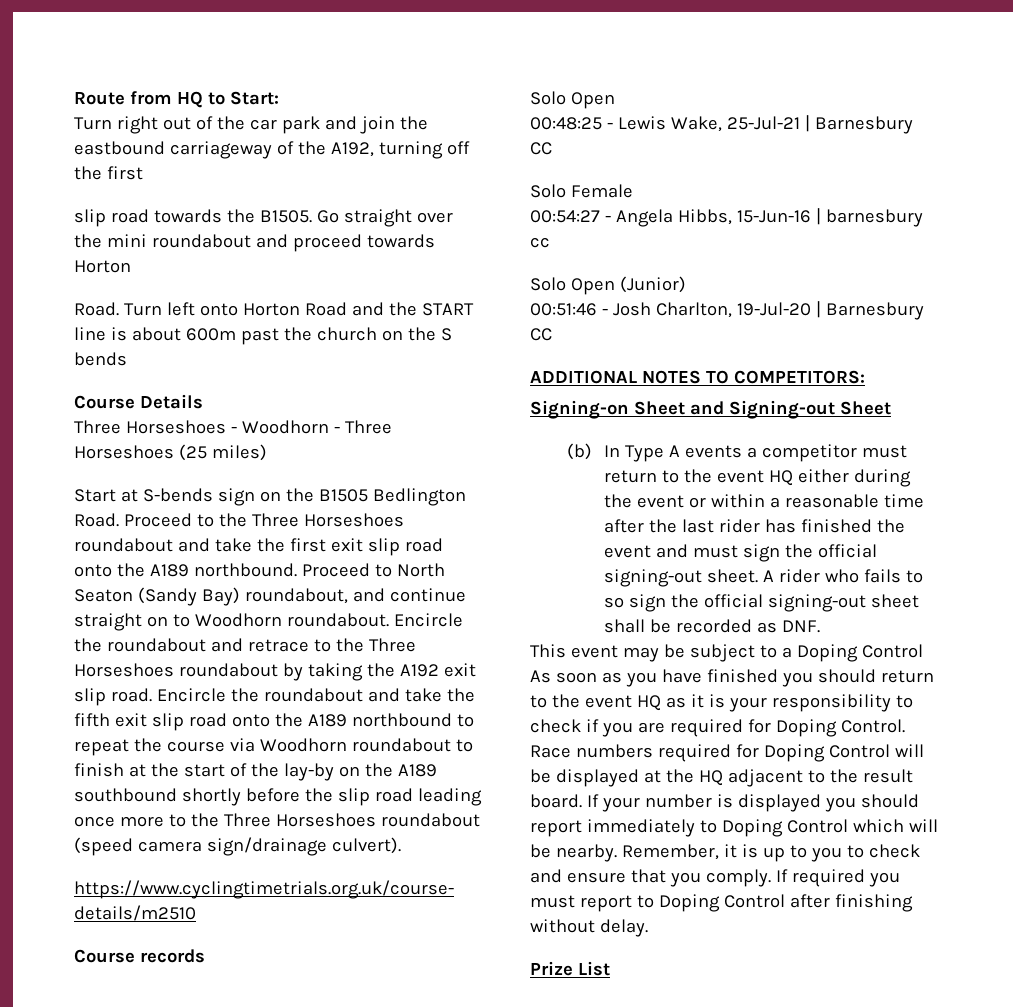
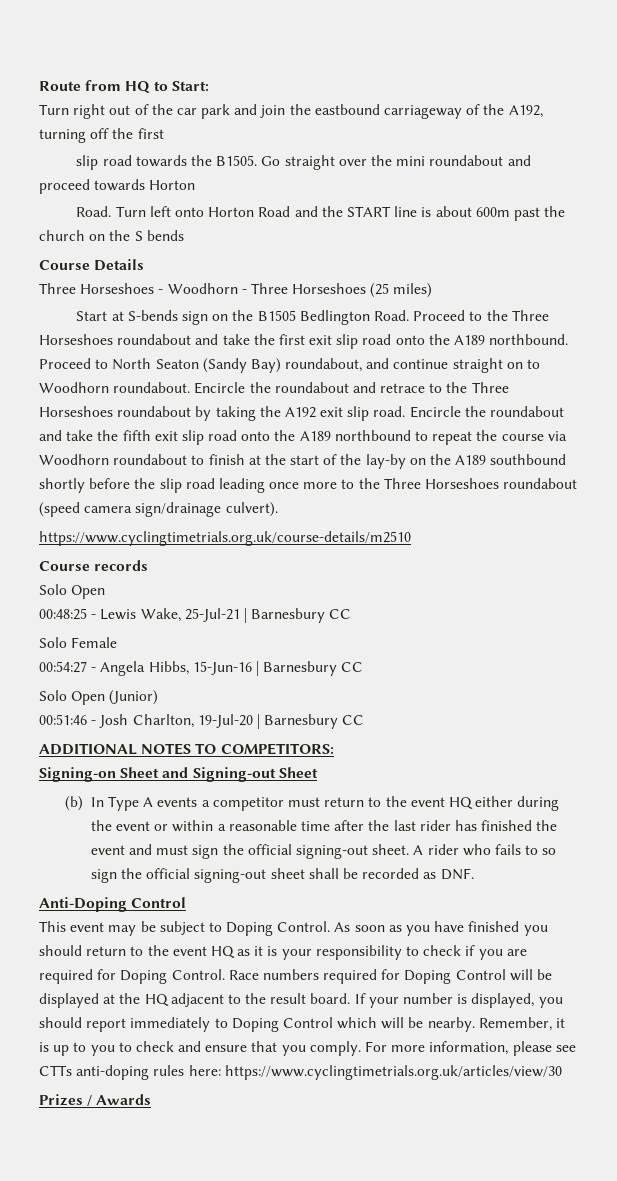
- 00:54:27 - Angela Hibbs, 15-Jun-16 | barnesbury cc
+ 00:54:27 - Angela Hibbs, 15-Jun-16 | Barnesbury CC
+ Anti-Doping Control
- This event may be subject to a Doping Control As soon as you have finished you should return to the event HQ as it is your responsibility to check if you are required for Doping Control.
+ This event may be subject to Doping Control. As soon as you have finished you should return to the event HQ as it is your responsibility to check if you are required for Doping Control.
- If your number is displayed you should report immediately to Doping Control which will be nearby.
+ If your number is displayed, you should report immediately to Doping Control which will be nearby.
- If required you must report to Doping Control after finishing without delay.
- Prize List
+ For more information, please see CTTs anti-doping rules here: https://www.cyclingtimetrials.org.uk/articles/view/30
+ Prizes / Awards

